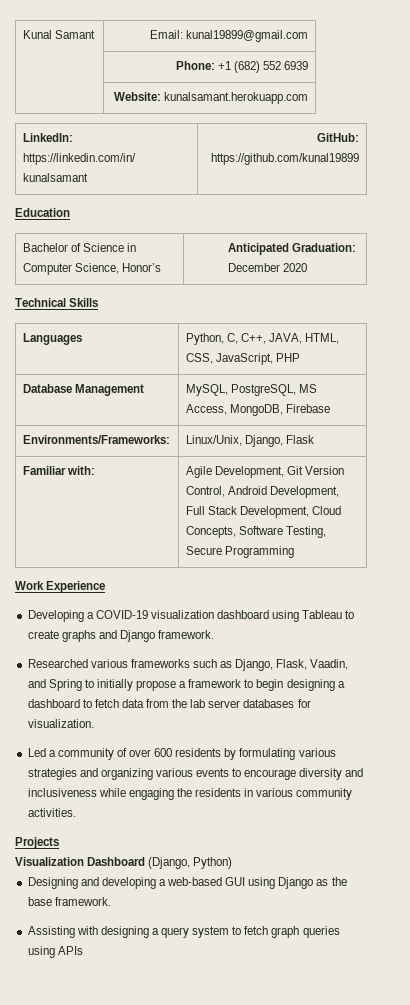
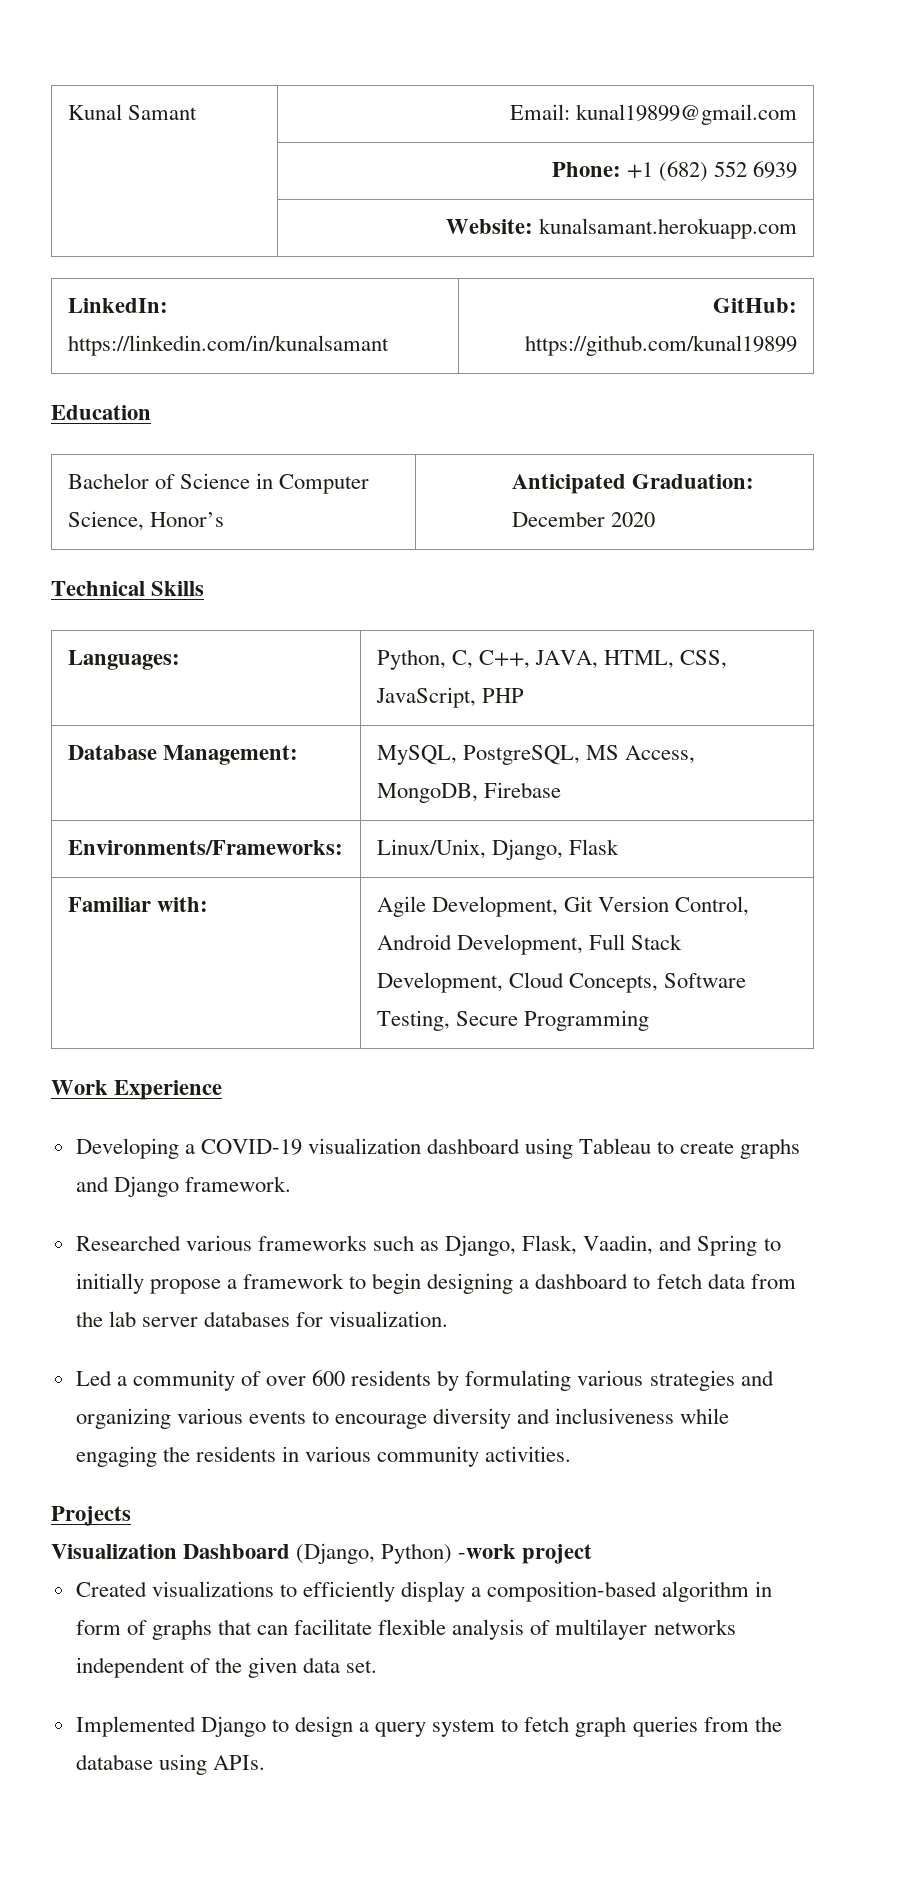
- Languages | Python, C, C++, JAVA, HTML, CSS, JavaScript, PHP
+ Languages: | Python, C, C++, JAVA, HTML, CSS, JavaScript, PHP
- Database Management | MySQL, PostgreSQL, MS Access, MongoDB, Firebase
+ Database Management: | MySQL, PostgreSQL, MS Access, MongoDB, Firebase
- Visualization Dashboard (Django, Python)
- Designing and developing a web-based GUI using Django as the base framework.
- Assisting with designing a query system to fetch graph queries using APIs
+ Visualization Dashboard (Django, Python) -work project
+ Created visualizations to efficiently display a composition-based algorithm in form of graphs that can facilitate flexible analysis of multilayer networks independent of the given data set.
+ Implemented Django to design a query system to fetch graph queries from the database using APIs.

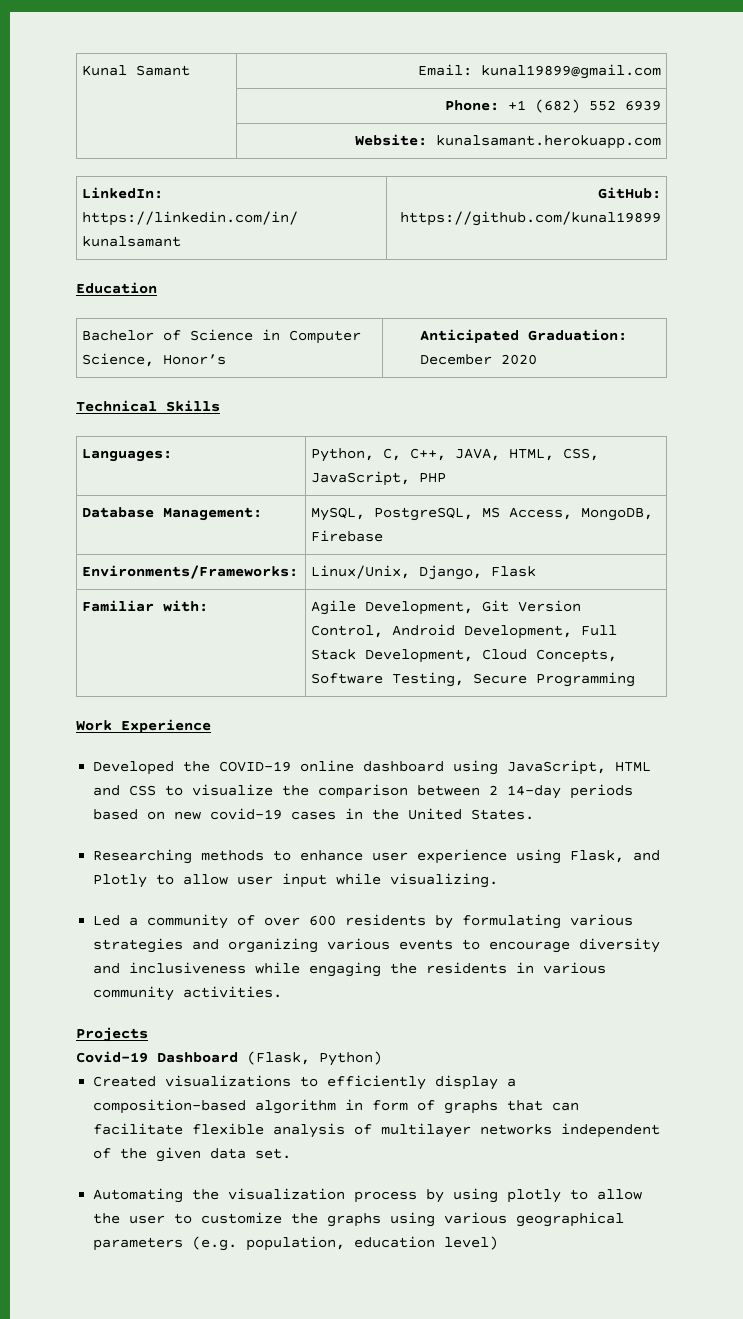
- Developing a COVID-19 visualization dashboard using Tableau to create graphs and Django framework.
- Researched various frameworks such as Django, Flask, Vaadin, and Spring to initially propose a framework to begin designing a dashboard to fetch data from the lab server databases for visualization.
+ Developed the COVID-19 online dashboard using JavaScript, HTML and CSS to visualize the comparison between 2 14-day periods based on new covid-19 cases in the United States.
+ Researching methods to enhance user experience using Flask, and Plotly to allow user input while visualizing.
- Visualization Dashboard (Django, Python) -work project
+ Covid-19 Dashboard (Flask, Python)
- Implemented Django to design a query system to fetch graph queries from the database using APIs.
+ Automating the visualization process by using plotly to allow the user to customize the graphs using various geographical parameters (e.g. population, education level)

